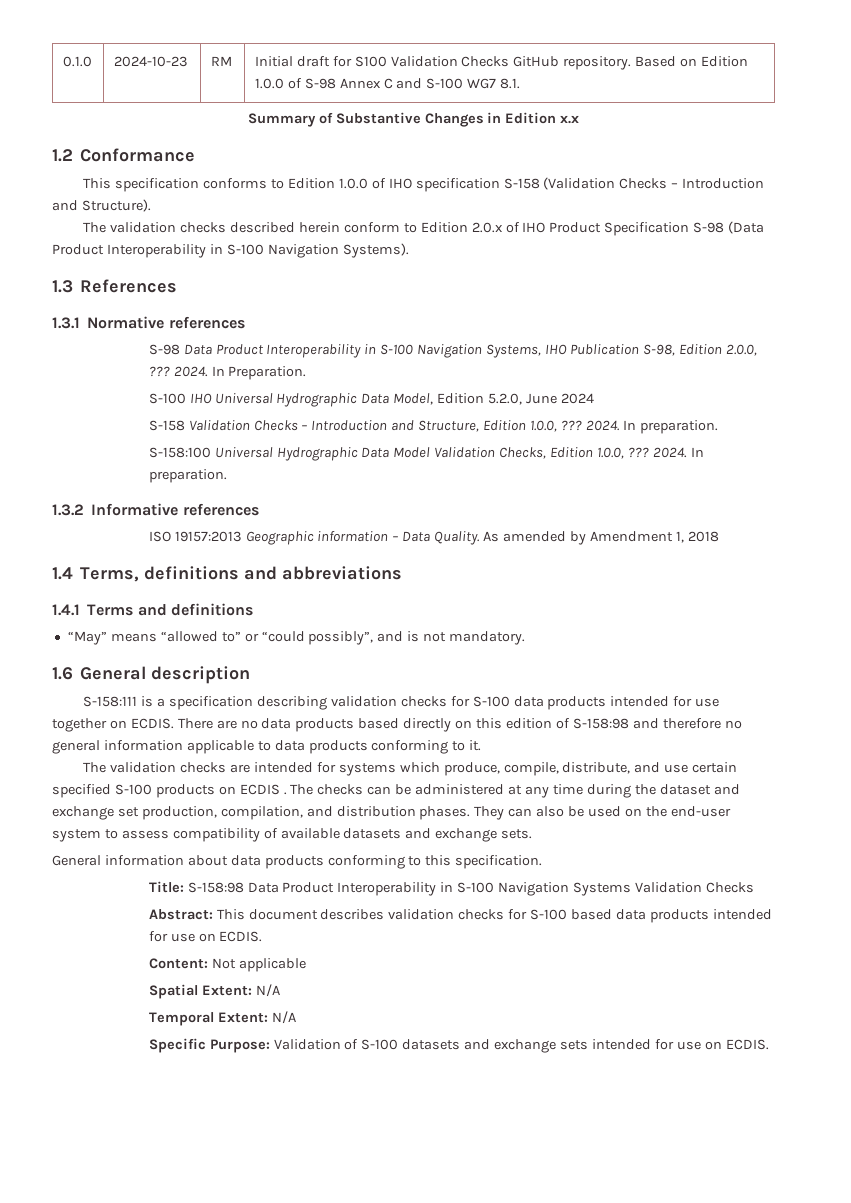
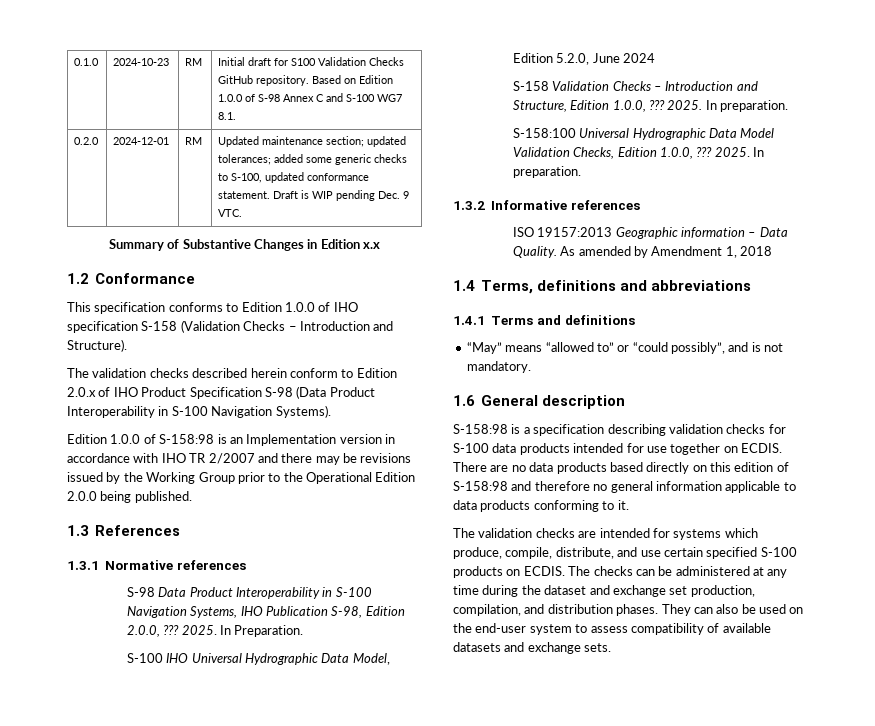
+ 0.2.0 | 2024-12-01 | RM | Updated maintenance section; updated tolerances; added some generic checks to S-100, updated conformance statement. Draft is WIP pending Dec. 9 VTC.
+ Edition 1.0.0 of S-158:98 is an Implementation version in accordance with IHO TR 2/2007 and there may be revisions issued by the Working Group prior to the Operational Edition 2.0.0 being published.
- S-98 Data Product Interoperability in S-100 Navigation Systems, IHO Publication S-98, Edition 2.0.0, ??? 2024.
+ S-98 Data Product Interoperability in S-100 Navigation Systems, IHO Publication S-98, Edition 2.0.0, ??? 2025.
- S-158 Validation Checks – Introduction and Structure, Edition 1.0.0, ??? 2024.
+ S-158 Validation Checks – Introduction and Structure, Edition 1.0.0, ??? 2025.
- S-158:100 Universal Hydrographic Data Model Validation Checks, Edition 1.0.0, ??? 2024.
+ S-158:100 Universal Hydrographic Data Model Validation Checks, Edition 1.0.0, ??? 2025.
- S-158:111 is a specification describing validation checks for S-100 data products intended for use together on ECDIS.
+ S-158:98 is a specification describing validation checks for S-100 data products intended for use together on ECDIS.
- The validation checks are intended for systems which produce, compile, distribute, and use certain specified S-100 products on ECDIS .
+ The validation checks are intended for systems which produce, compile, distribute, and use certain specified S-100 products on ECDIS.
- General information about data products conforming to this specification.
- Title: S-158:98 Data Product Interoperability in S-100 Navigation Systems Validation Checks
- Abstract: This document describes validation checks for S-100 based data products intended for use on ECDIS.
- Content: Not applicable
- Spatial Extent: N/A
- Temporal Extent: N/A
- Specific Purpose: Validation of S-100 datasets and exchange sets intended for use on ECDIS.

